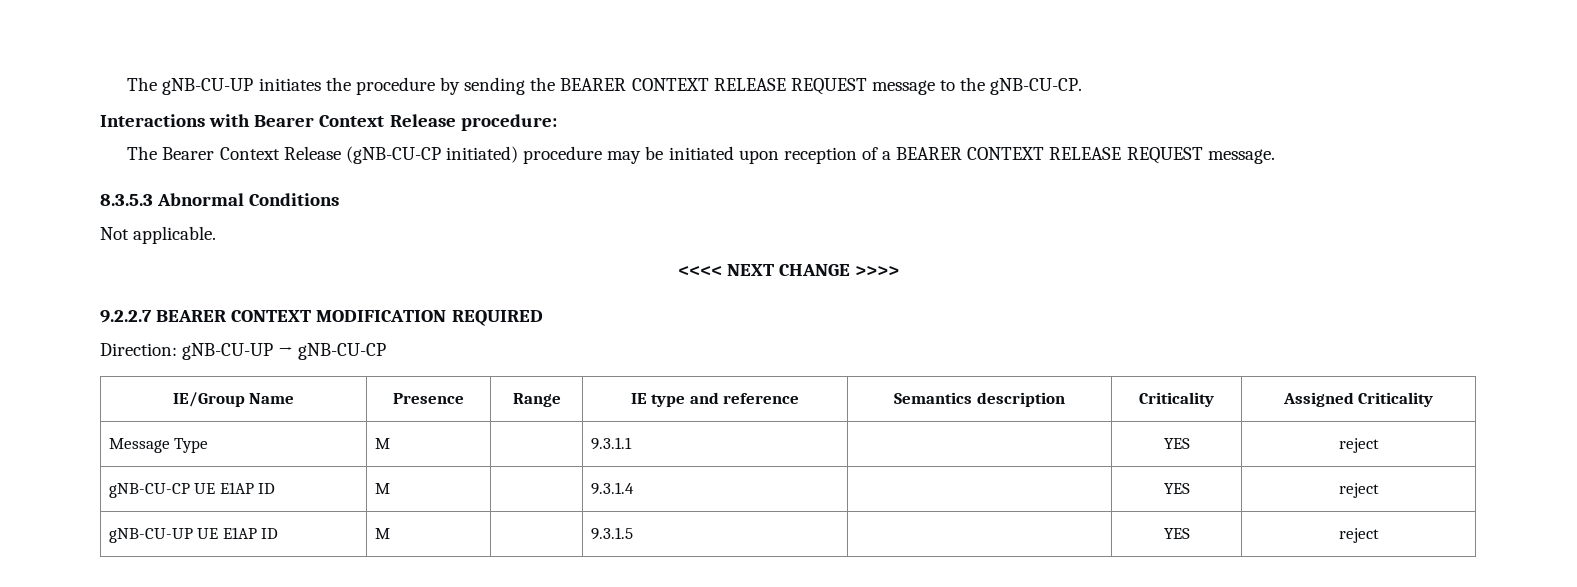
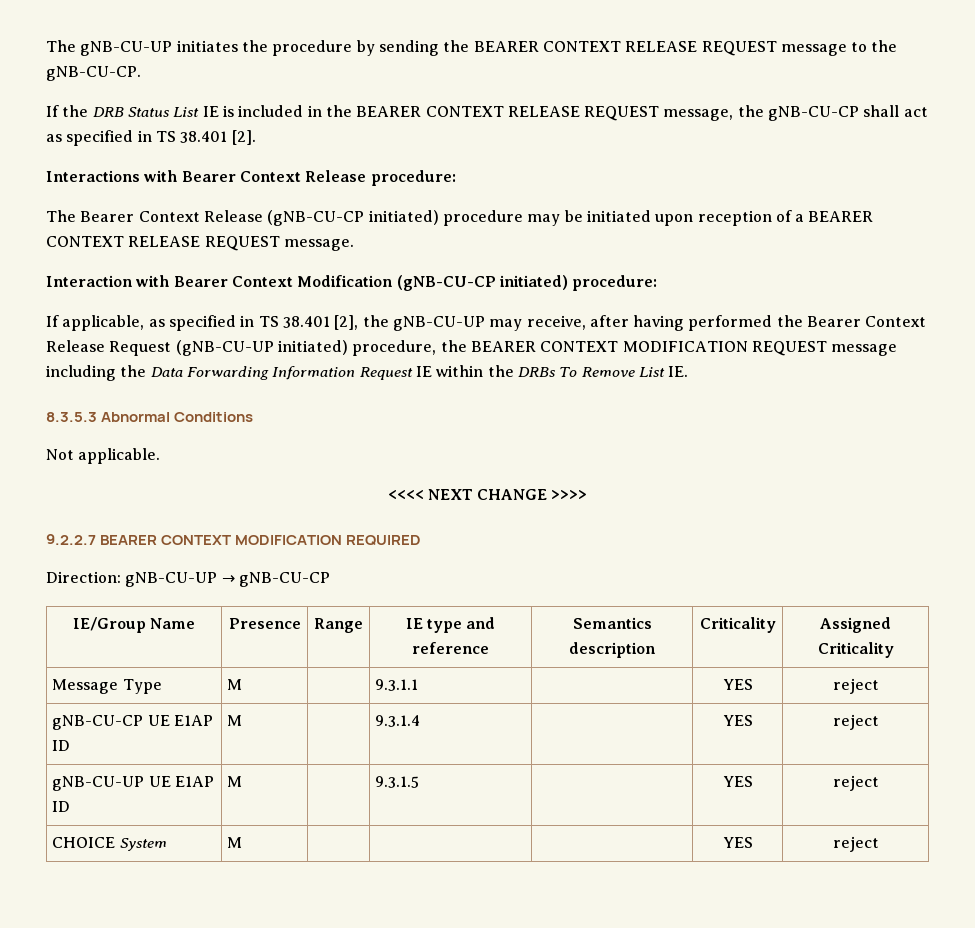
+ If the DRB Status List IE is included in the BEARER CONTEXT RELEASE REQUEST message, the gNB-CU-CP shall act as specified in TS 38.401 [2].
+ Interaction with Bearer Context Modification (gNB-CU-CP initiated) procedure:
+ If applicable, as specified in TS 38.401 [2], the gNB-CU-UP may receive, after having performed the Bearer Context Release Request (gNB-CU-UP initiated) procedure, the BEARER CONTEXT MODIFICATION REQUEST message including the Data Forwarding Information Request IE within the DRBs To Remove List IE.
+ CHOICE System | M | | | | YES | reject

